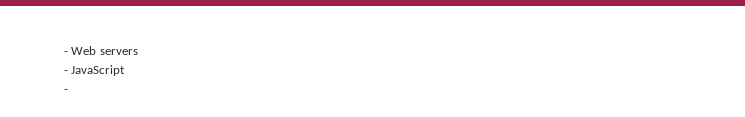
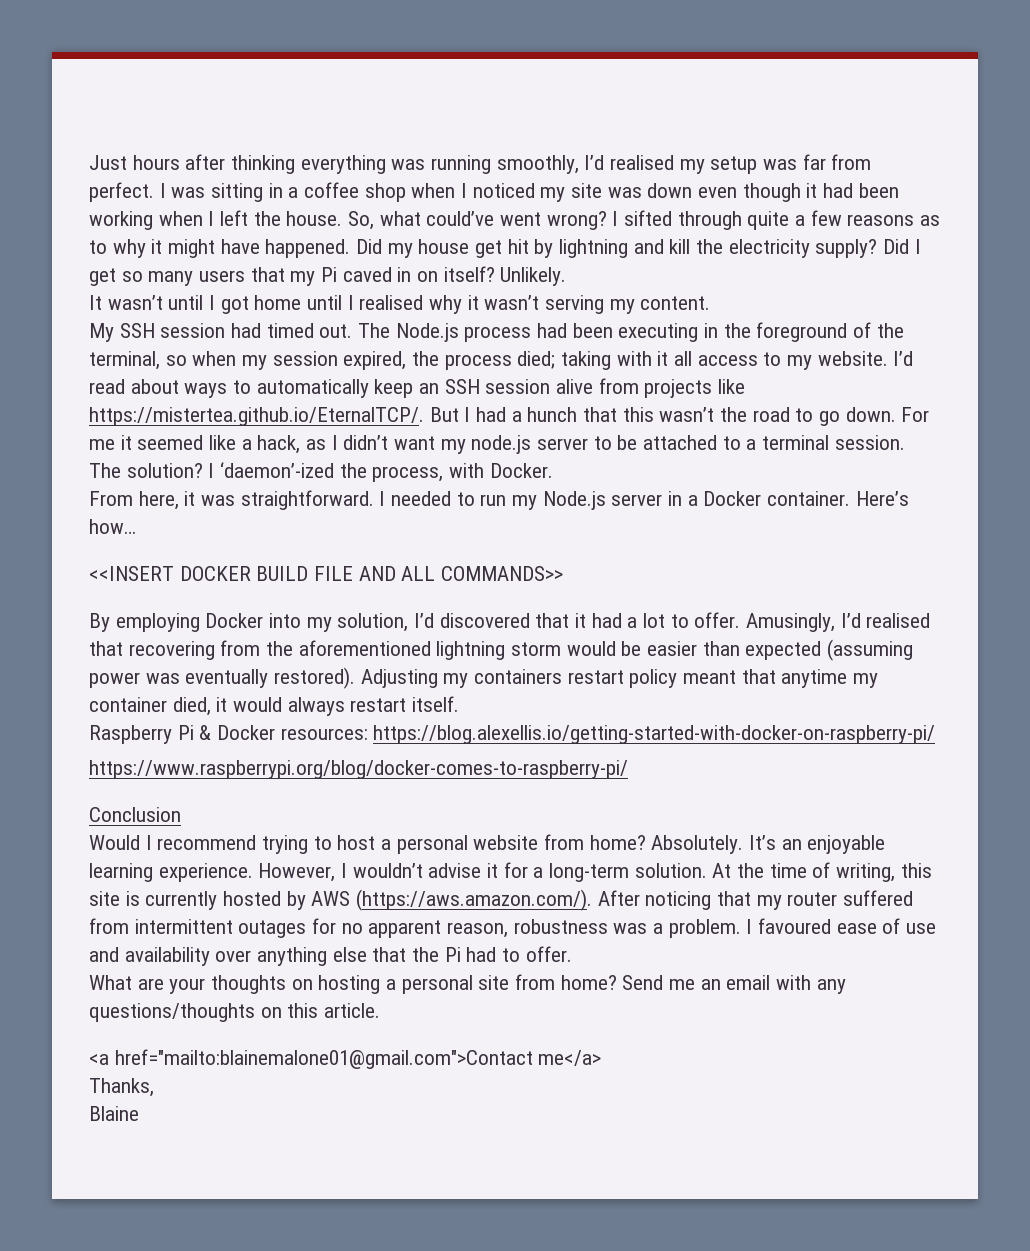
- - Web servers
- - JavaScript
- -
+ Just hours after thinking everything was running smoothly, I’d realised my setup was far from perfect. I was sitting in a coffee shop when I noticed my site was down even though it had been working when I left the house. So, what could’ve went wrong? I sifted through quite a few reasons as to why it might have happened. Did my house get hit by lightning and kill the electricity supply? Did I get so many users that my Pi caved in on itself? Unlikely.
+ It wasn’t until I got home until I realised why it wasn’t serving my content.
+ My SSH session had timed out. The Node.js process had been executing in the foreground of the terminal, so when my session expired, the process died; taking with it all access to my website. I’d read about ways to automatically keep an SSH session alive from projects like https://mistertea.github.io/EternalTCP/. But I had a hunch that this wasn’t the road to go down. For me it seemed like a hack, as I didn’t want my node.js server to be attached to a terminal session. The solution? I ‘daemon’-ized the process, with Docker.
+ From here, it was straightforward. I needed to run my Node.js server in a Docker container. Here’s how…
+ <<INSERT DOCKER BUILD FILE AND ALL COMMANDS>>
+ By employing Docker into my solution, I’d discovered that it had a lot to offer. Amusingly, I’d realised that recovering from the aforementioned lightning storm would be easier than expected (assuming power was eventually restored). Adjusting my containers restart policy meant that anytime my container died, it would always restart itself.
+ Raspberry Pi & Docker resources: https://blog.alexellis.io/getting-started-with-docker-on-raspberry-pi/
+ https://www.raspberrypi.org/blog/docker-comes-to-raspberry-pi/
+ Conclusion
+ Would I recommend trying to host a personal website from home? Absolutely. It’s an enjoyable learning experience. However, I wouldn’t advise it for a long-term solution. At the time of writing, this site is currently hosted by AWS (https://aws.amazon.com/). After noticing that my router suffered from intermittent outages for no apparent reason, robustness was a problem. I favoured ease of use and availability over anything else that the Pi had to offer.
+ What are your thoughts on hosting a personal site from home? Send me an email with any questions/thoughts on this article.
+ <a href="mailto:blainemalone01@gmail.com">Contact me</a>
+ Thanks,
+ Blaine

